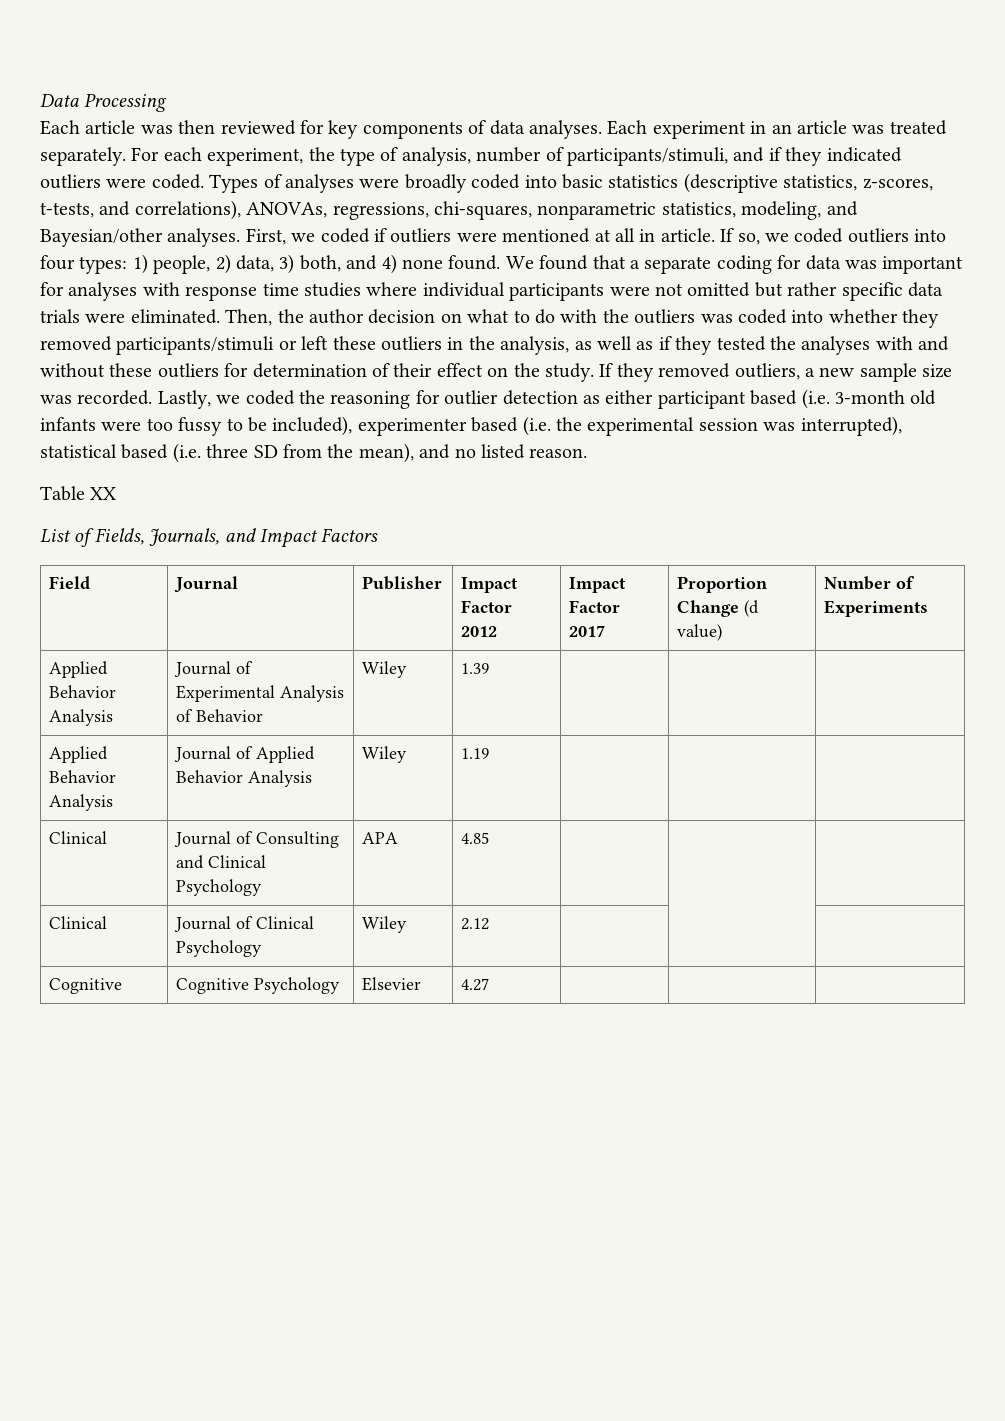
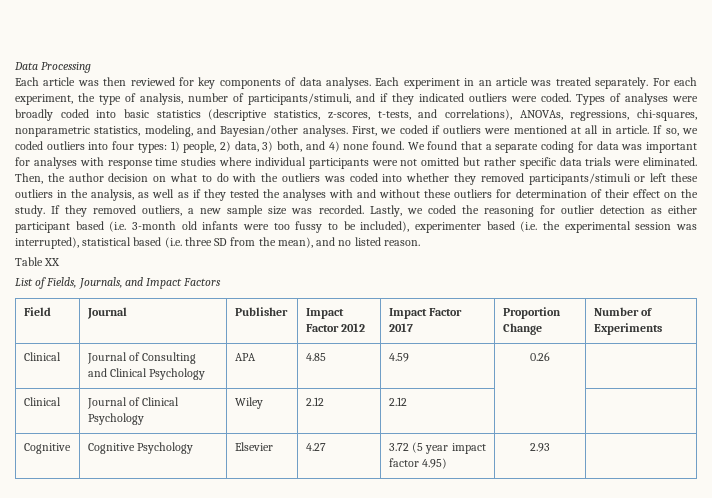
- Field | Journal | Publisher | Impact Factor 2012 | Impact Factor 2017 | Proportion Change (d value) | Number of Experiments
+ Field | Journal | Publisher | Impact Factor 2012 | Impact Factor 2017 | Proportion Change | Number of Experiments
- Applied Behavior Analysis | Journal of Experimental Analysis of Behavior | Wiley | 1.39 | | |
- Applied Behavior Analysis | Journal of Applied Behavior Analysis | Wiley | 1.19 | | |
- Clinical | Journal of Consulting and Clinical Psychology | APA | 4.85 | | |
+ Clinical | Journal of Consulting and Clinical Psychology | APA | 4.85 | 4.59 | 0.26 |
- Clinical | Journal of Clinical Psychology | Wiley | 2.12 | | |
+ Clinical | Journal of Clinical Psychology | Wiley | 2.12 | 2.12 | |
- Cognitive | Cognitive Psychology | Elsevier | 4.27 | | |
+ Cognitive | Cognitive Psychology | Elsevier | 4.27 | 3.72 (5 year impact factor 4.95) | 2.93 |

